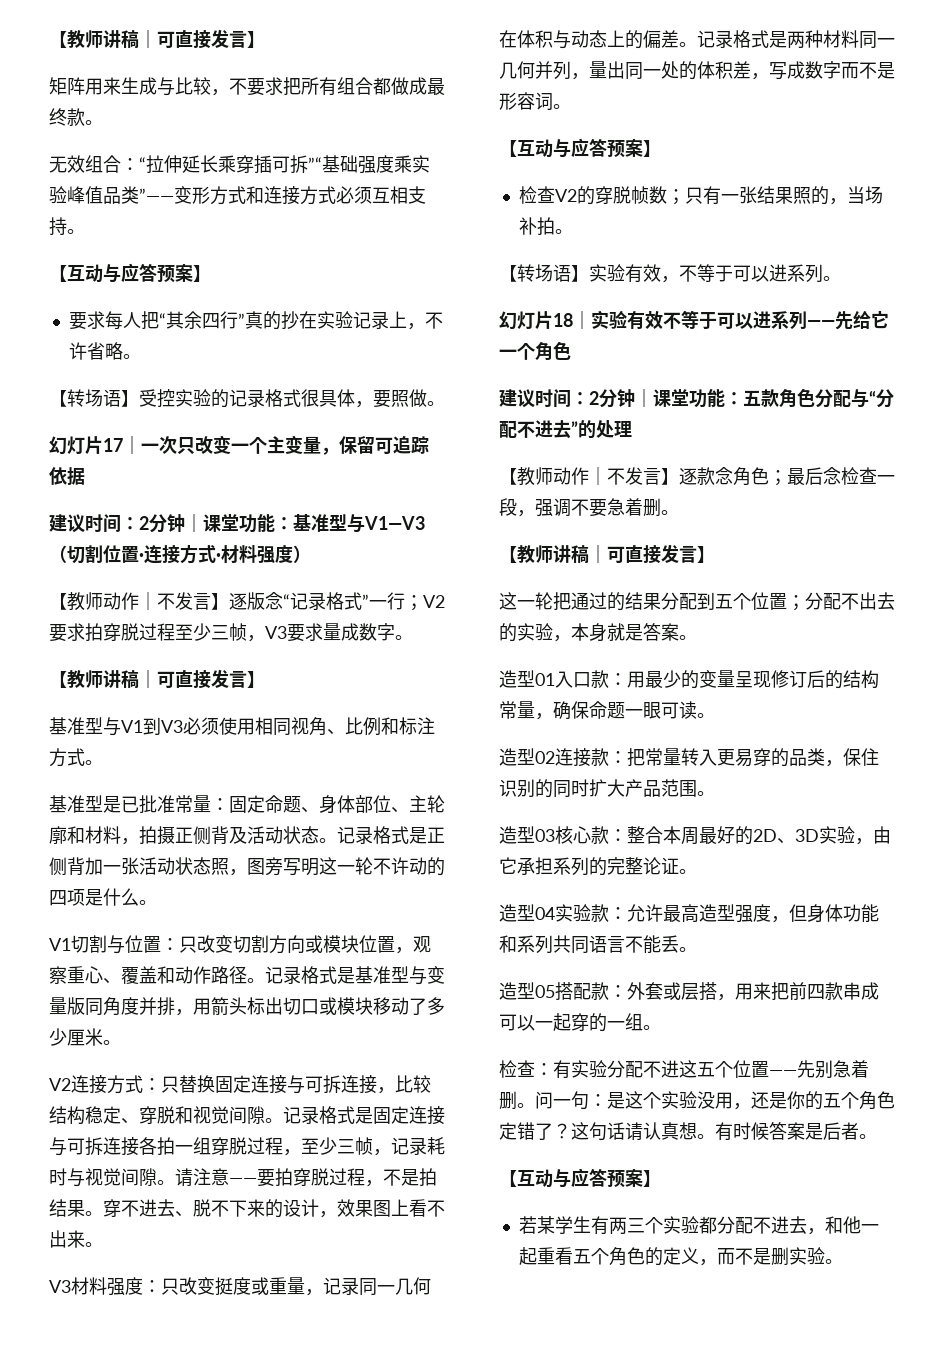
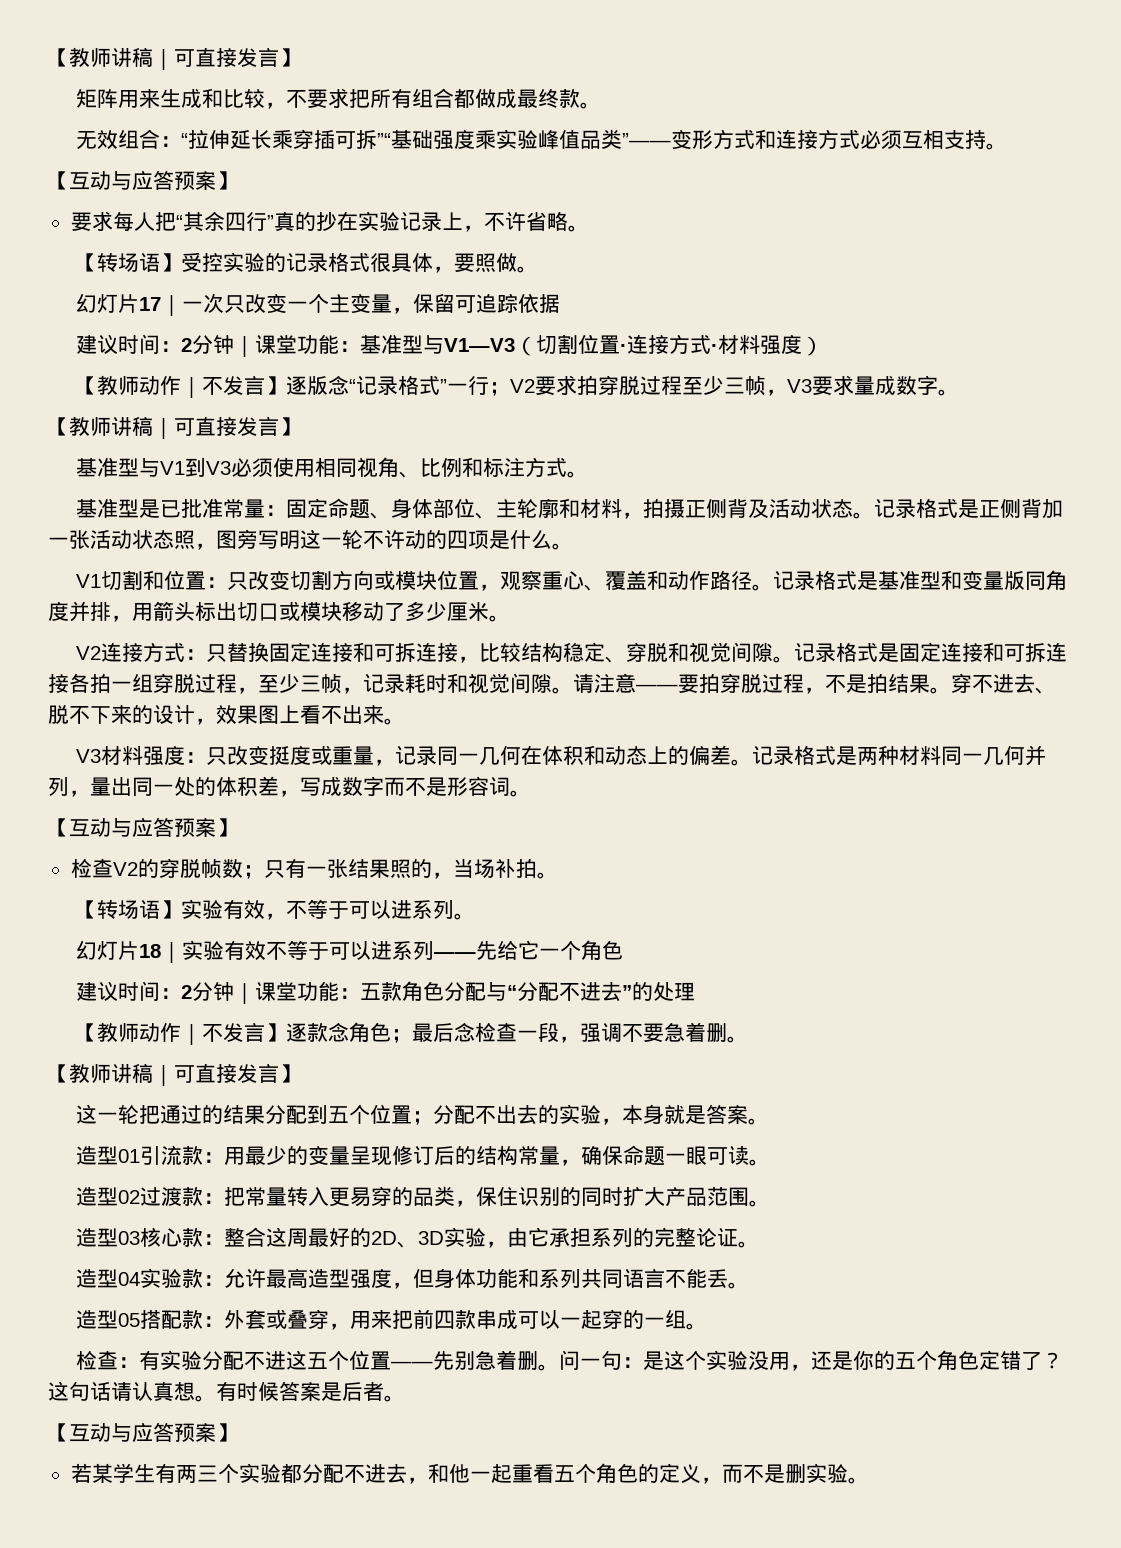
- 矩阵用来生成与比较，不要求把所有组合都做成最终款。
+ 矩阵用来生成和比较，不要求把所有组合都做成最终款。
- V1切割与位置：只改变切割方向或模块位置，观察重心、覆盖和动作路径。
+ V1切割和位置：只改变切割方向或模块位置，观察重心、覆盖和动作路径。
- 记录格式是基准型与变量版同角度并排，用箭头标出切口或模块移动了多少厘米。
+ 记录格式是基准型和变量版同角度并排，用箭头标出切口或模块移动了多少厘米。
- V2连接方式：只替换固定连接与可拆连接，比较结构稳定、穿脱和视觉间隙。
+ V2连接方式：只替换固定连接和可拆连接，比较结构稳定、穿脱和视觉间隙。
- 记录格式是固定连接与可拆连接各拍一组穿脱过程，至少三帧，记录耗时与视觉间隙。
+ 记录格式是固定连接和可拆连接各拍一组穿脱过程，至少三帧，记录耗时和视觉间隙。
- V3材料强度：只改变挺度或重量，记录同一几何在体积与动态上的偏差。
+ V3材料强度：只改变挺度或重量，记录同一几何在体积和动态上的偏差。
- 造型01入口款：用最少的变量呈现修订后的结构常量，确保命题一眼可读。
+ 造型01引流款：用最少的变量呈现修订后的结构常量，确保命题一眼可读。
- 造型02连接款：把常量转入更易穿的品类，保住识别的同时扩大产品范围。
+ 造型02过渡款：把常量转入更易穿的品类，保住识别的同时扩大产品范围。
- 造型03核心款：整合本周最好的2D、3D实验，由它承担系列的完整论证。
+ 造型03核心款：整合这周最好的2D、3D实验，由它承担系列的完整论证。
- 造型05搭配款：外套或层搭，用来把前四款串成可以一起穿的一组。
+ 造型05搭配款：外套或叠穿，用来把前四款串成可以一起穿的一组。

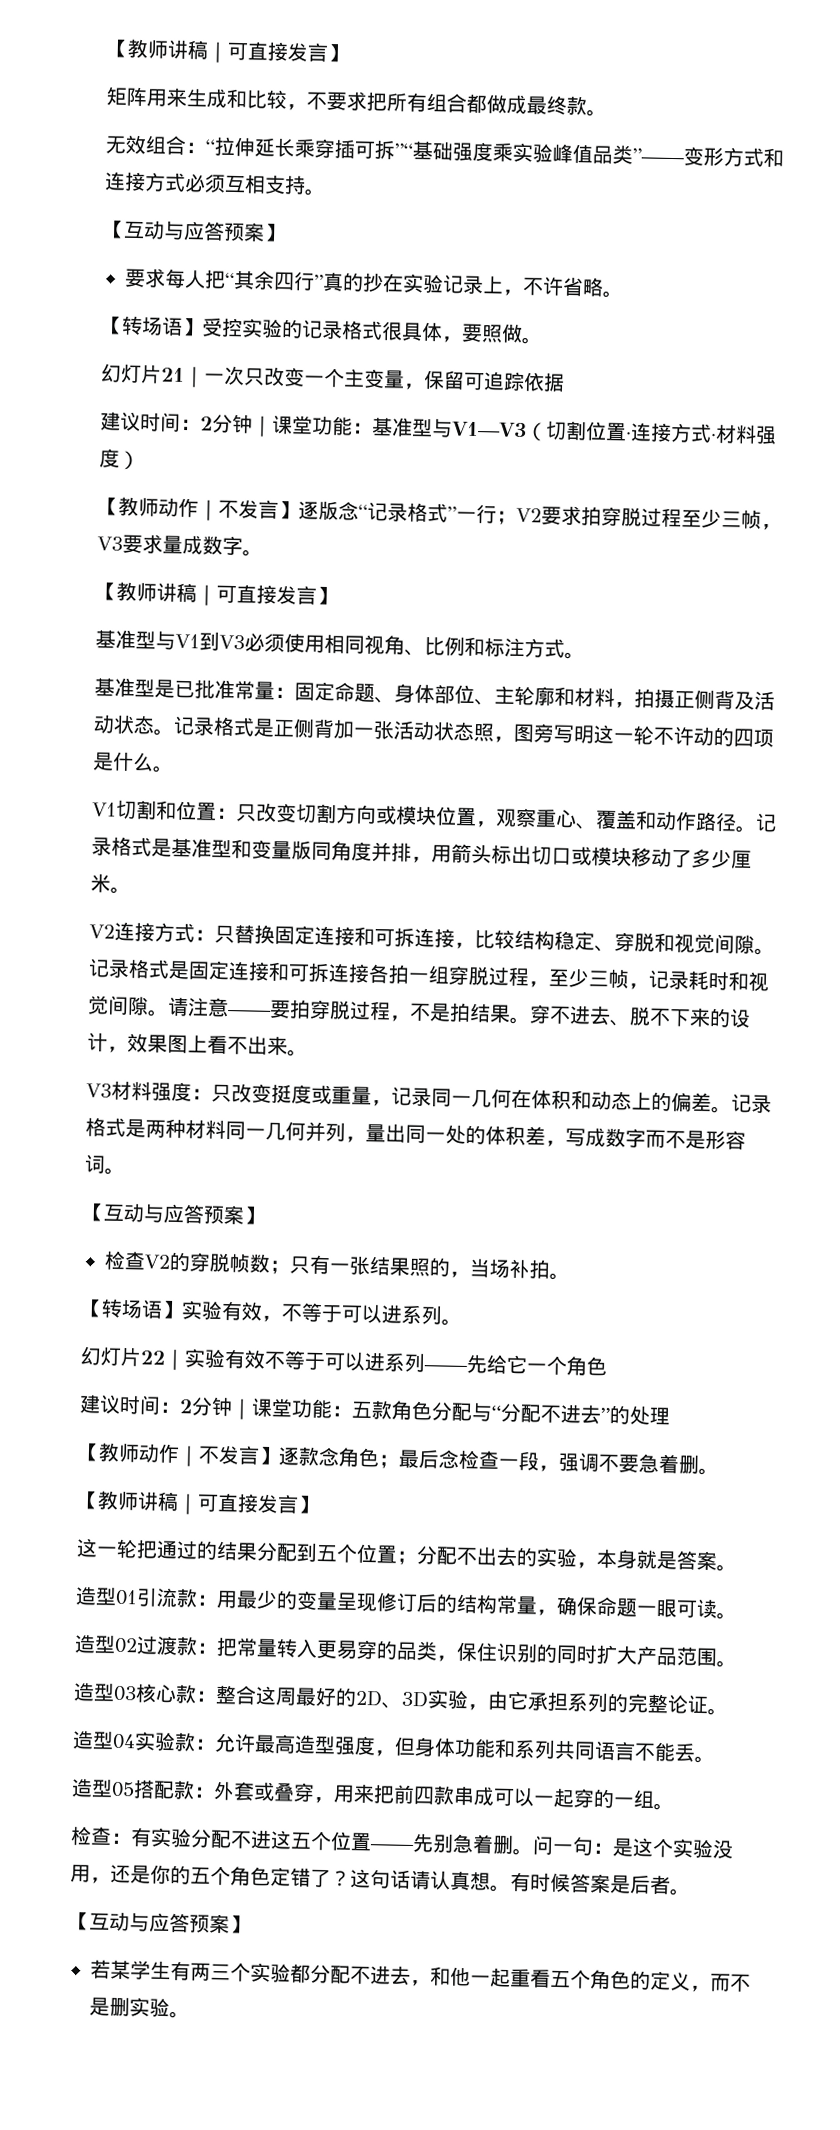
- 幻灯片17｜一次只改变一个主变量，保留可追踪依据
+ 幻灯片21｜一次只改变一个主变量，保留可追踪依据
- 幻灯片18｜实验有效不等于可以进系列——先给它一个角色
+ 幻灯片22｜实验有效不等于可以进系列——先给它一个角色

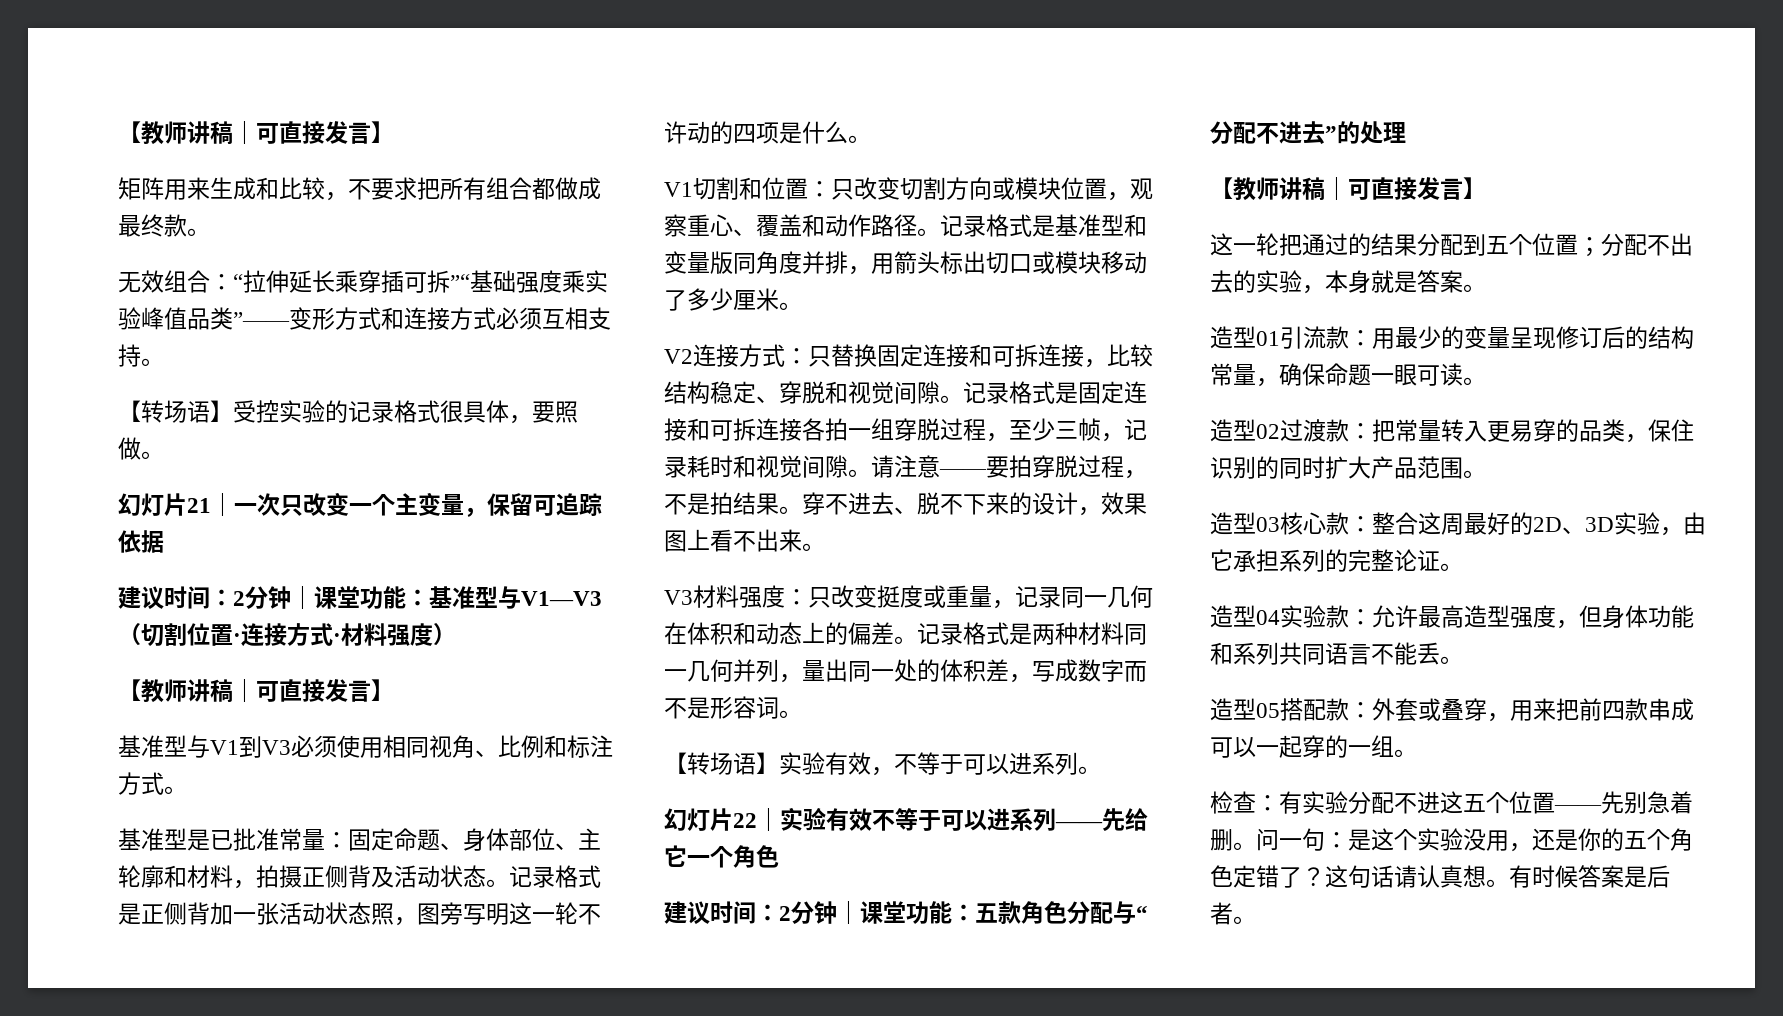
  无效组合：“拉伸延长乘穿插可拆”“基础强度乘实验峰值品类”——变形方式和连接方式必须互相支持。
- 【互动与应答预案】
- 要求每人把“其余四行”真的抄在实验记录上，不许省略。
- 【教师动作｜不发言】逐版念“记录格式”一行；V2要求拍穿脱过程至少三帧，V3要求量成数字。
  记录格式是两种材料同一几何并列，量出同一处的体积差，写成数字而不是形容词。
- 【互动与应答预案】
- 检查V2的穿脱帧数；只有一张结果照的，当场补拍。
- 【教师动作｜不发言】逐款念角色；最后念检查一段，强调不要急着删。
  有时候答案是后者。
- 【互动与应答预案】
- 若某学生有两三个实验都分配不进去，和他一起重看五个角色的定义，而不是删实验。

